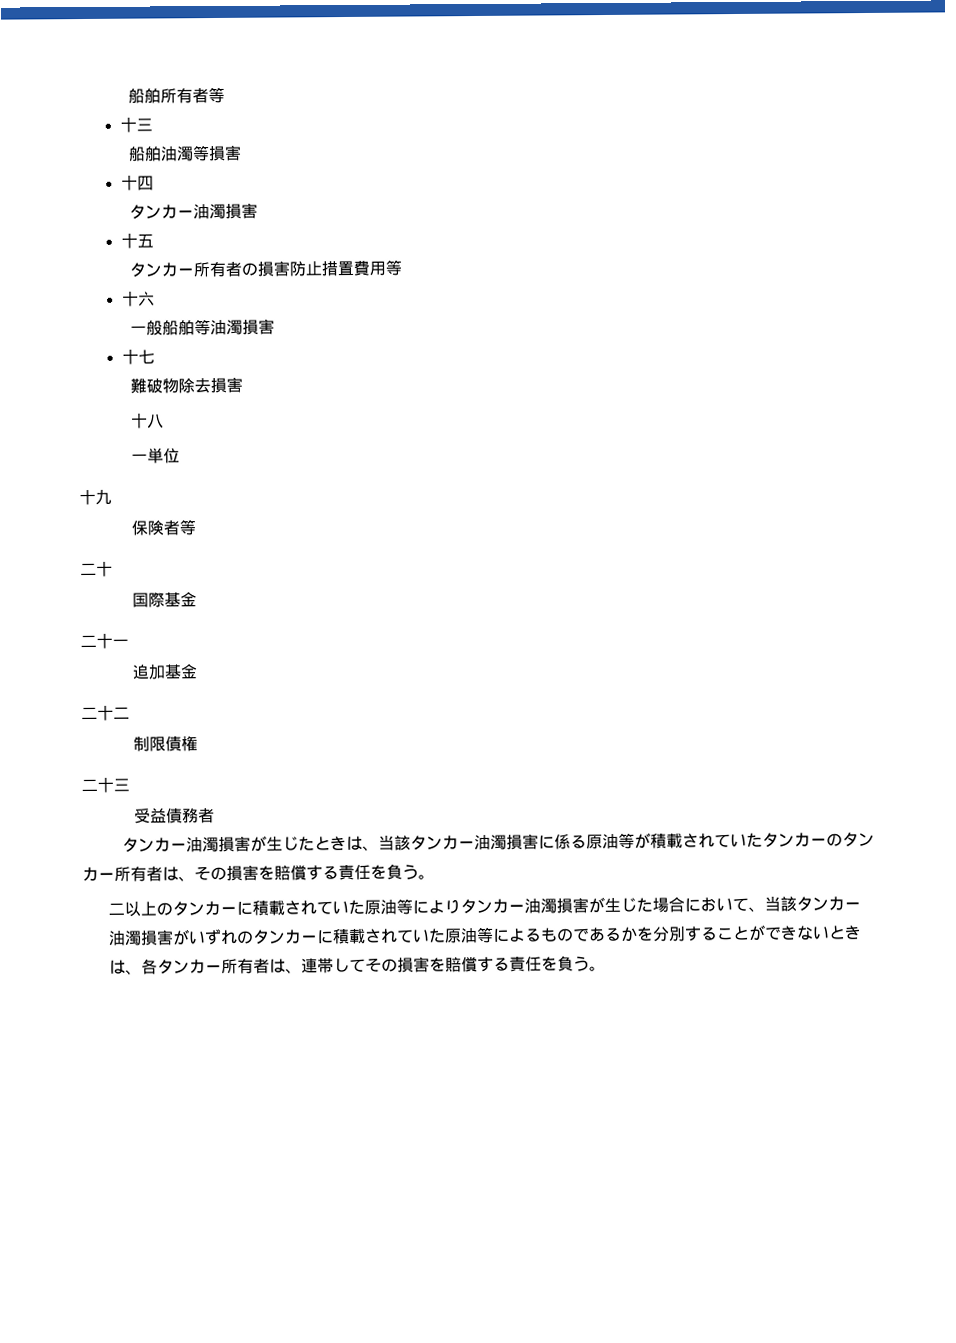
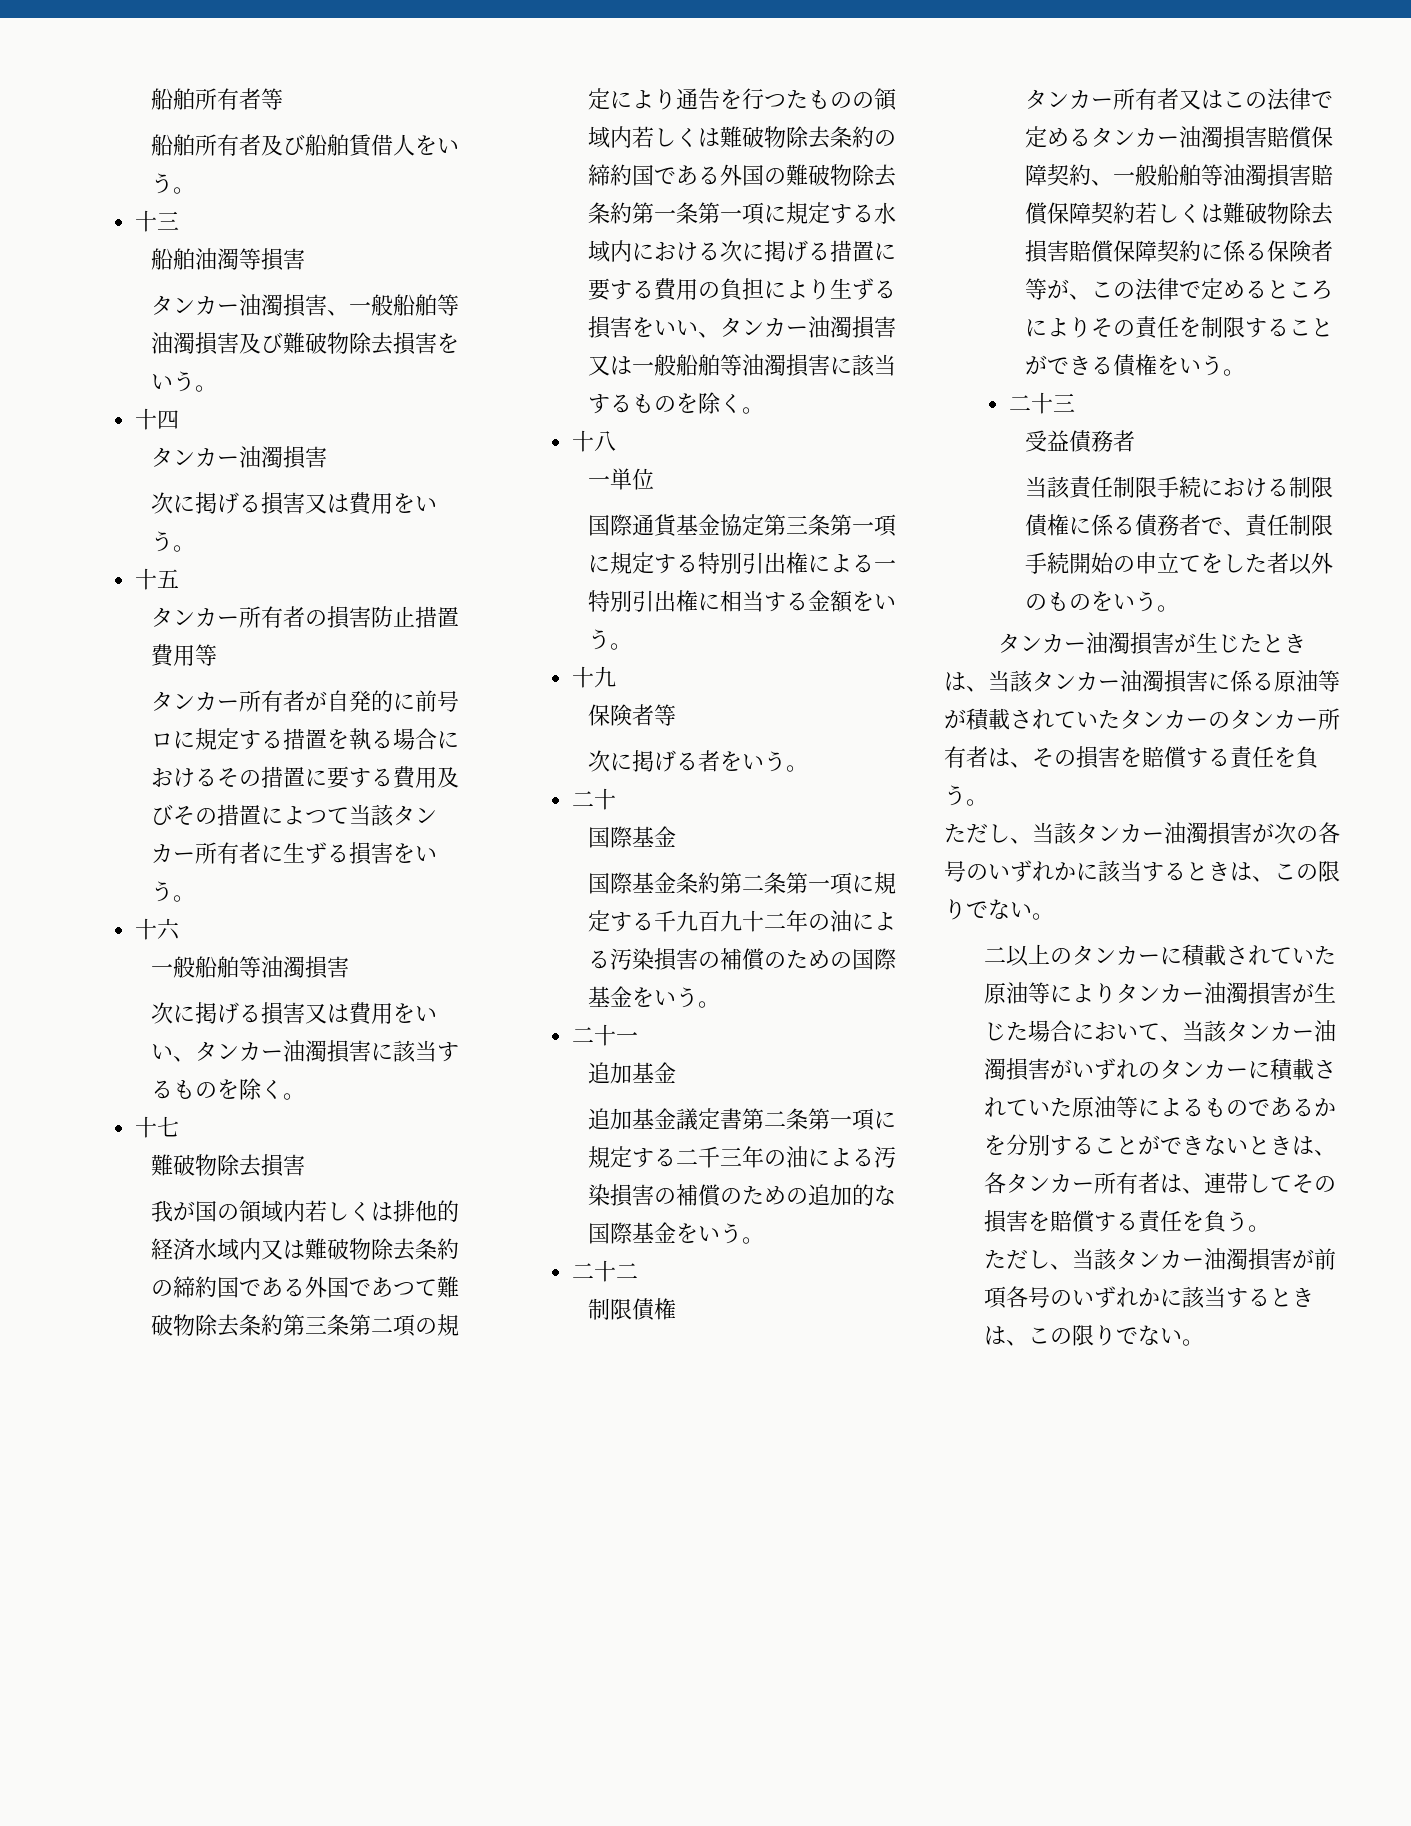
+ 船舶所有者及び船舶賃借人をいう。
+ タンカー油濁損害、一般船舶等油濁損害及び難破物除去損害をいう。
+ 次に掲げる損害又は費用をいう。
+ タンカー所有者が自発的に前号ロに規定する措置を執る場合におけるその措置に要する費用及びその措置によつて当該タンカー所有者に生ずる損害をいう。
+ 次に掲げる損害又は費用をいい、タンカー油濁損害に該当するものを除く。
+ 我が国の領域内若しくは排他的経済水域内又は難破物除去条約の締約国である外国であつて難破物除去条約第三条第二項の規定により通告を行つたものの領域内若しくは難破物除去条約の締約国である外国の難破物除去条約第一条第一項に規定する水域内における次に掲げる措置に要する費用の負担により生ずる損害をいい、タンカー油濁損害又は一般船舶等油濁損害に該当するものを除く。
  十八
  一単位
+ 国際通貨基金協定第三条第一項に規定する特別引出権による一特別引出権に相当する金額をいう。
  十九
  保険者等
+ 次に掲げる者をいう。
  二十
  国際基金
+ 国際基金条約第二条第一項に規定する千九百九十二年の油による汚染損害の補償のための国際基金をいう。
  二十一
  追加基金
+ 追加基金議定書第二条第一項に規定する二千三年の油による汚染損害の補償のための追加的な国際基金をいう。
  二十二
  制限債権
+ タンカー所有者又はこの法律で定めるタンカー油濁損害賠償保障契約、一般船舶等油濁損害賠償保障契約若しくは難破物除去損害賠償保障契約に係る保険者等が、この法律で定めるところによりその責任を制限することができる債権をいう。
  二十三
  受益債務者
+ 当該責任制限手続における制限債権に係る債務者で、責任制限手続開始の申立てをした者以外のものをいう。
+ ただし、当該タンカー油濁損害が次の各号のいずれかに該当するときは、この限りでない。
+ ただし、当該タンカー油濁損害が前項各号のいずれかに該当するときは、この限りでない。

